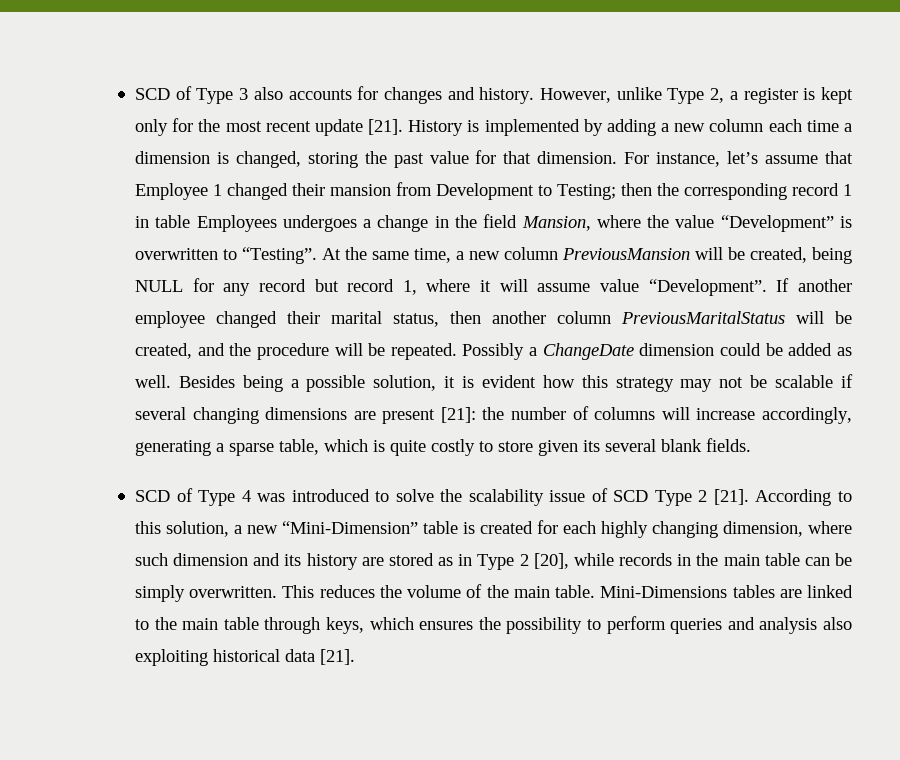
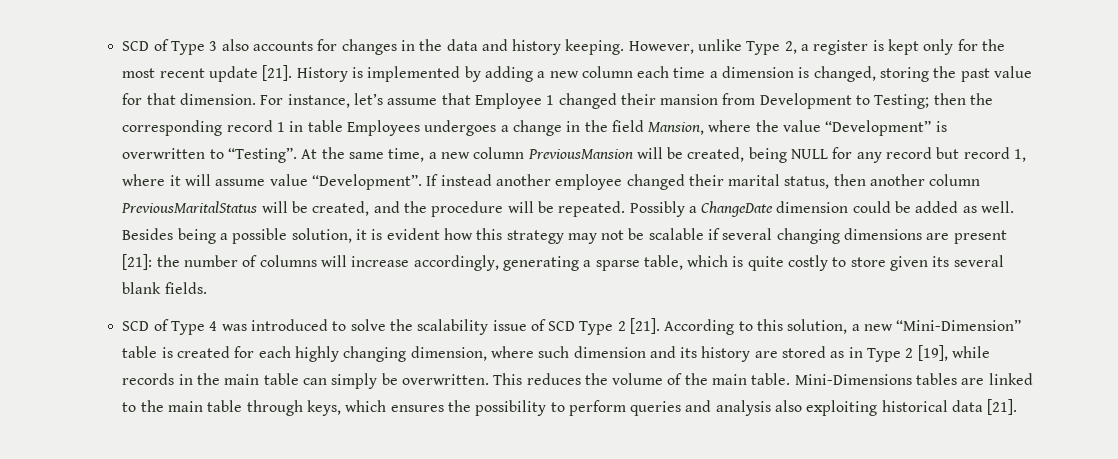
- SCD of Type 3 also accounts for changes and history.
+ SCD of Type 3 also accounts for changes in the data and history keeping.
- If another employee changed their marital status, then another column PreviousMaritalStatus will be created, and the procedure will be repeated.
+ If instead another employee changed their marital status, then another column PreviousMaritalStatus will be created, and the procedure will be repeated.
- According to this solution, a new “Mini-Dimension” table is created for each highly changing dimension, where such dimension and its history are stored as in Type 2 [20], while records in the main table can be simply overwritten.
+ According to this solution, a new “Mini-Dimension” table is created for each highly changing dimension, where such dimension and its history are stored as in Type 2 [19], while records in the main table can simply be overwritten.

